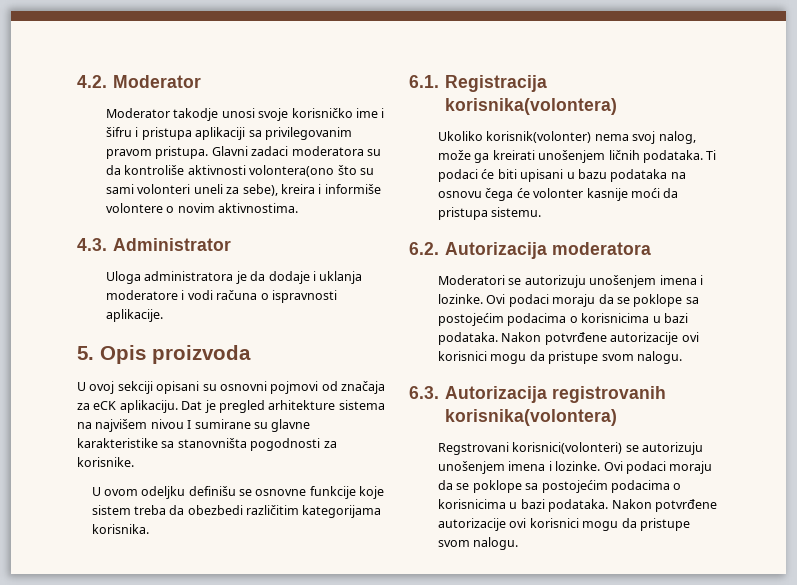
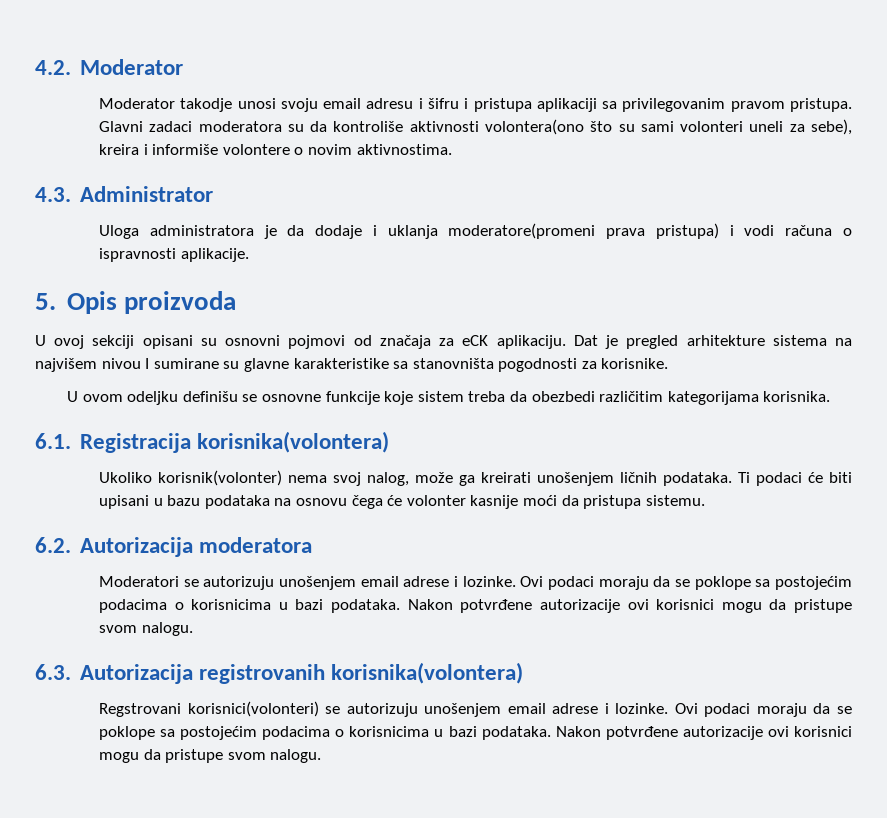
- Moderator takodje unosi svoje korisničko ime i šifru i pristupa aplikaciji sa privilegovanim pravom pristupa.
+ Moderator takodje unosi svoju email adresu i šifru i pristupa aplikaciji sa privilegovanim pravom pristupa.
- Uloga administratora je da dodaje i uklanja moderatore i vodi računa o ispravnosti aplikacije.
+ Uloga administratora je da dodaje i uklanja moderatore(promeni prava pristupa) i vodi računa o ispravnosti aplikacije.
- Moderatori se autorizuju unošenjem imena i lozinke.
+ Moderatori se autorizuju unošenjem email adrese i lozinke.
- Regstrovani korisnici(volonteri) se autorizuju unošenjem imena i lozinke.
+ Regstrovani korisnici(volonteri) se autorizuju unošenjem email adrese i lozinke.

